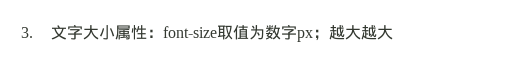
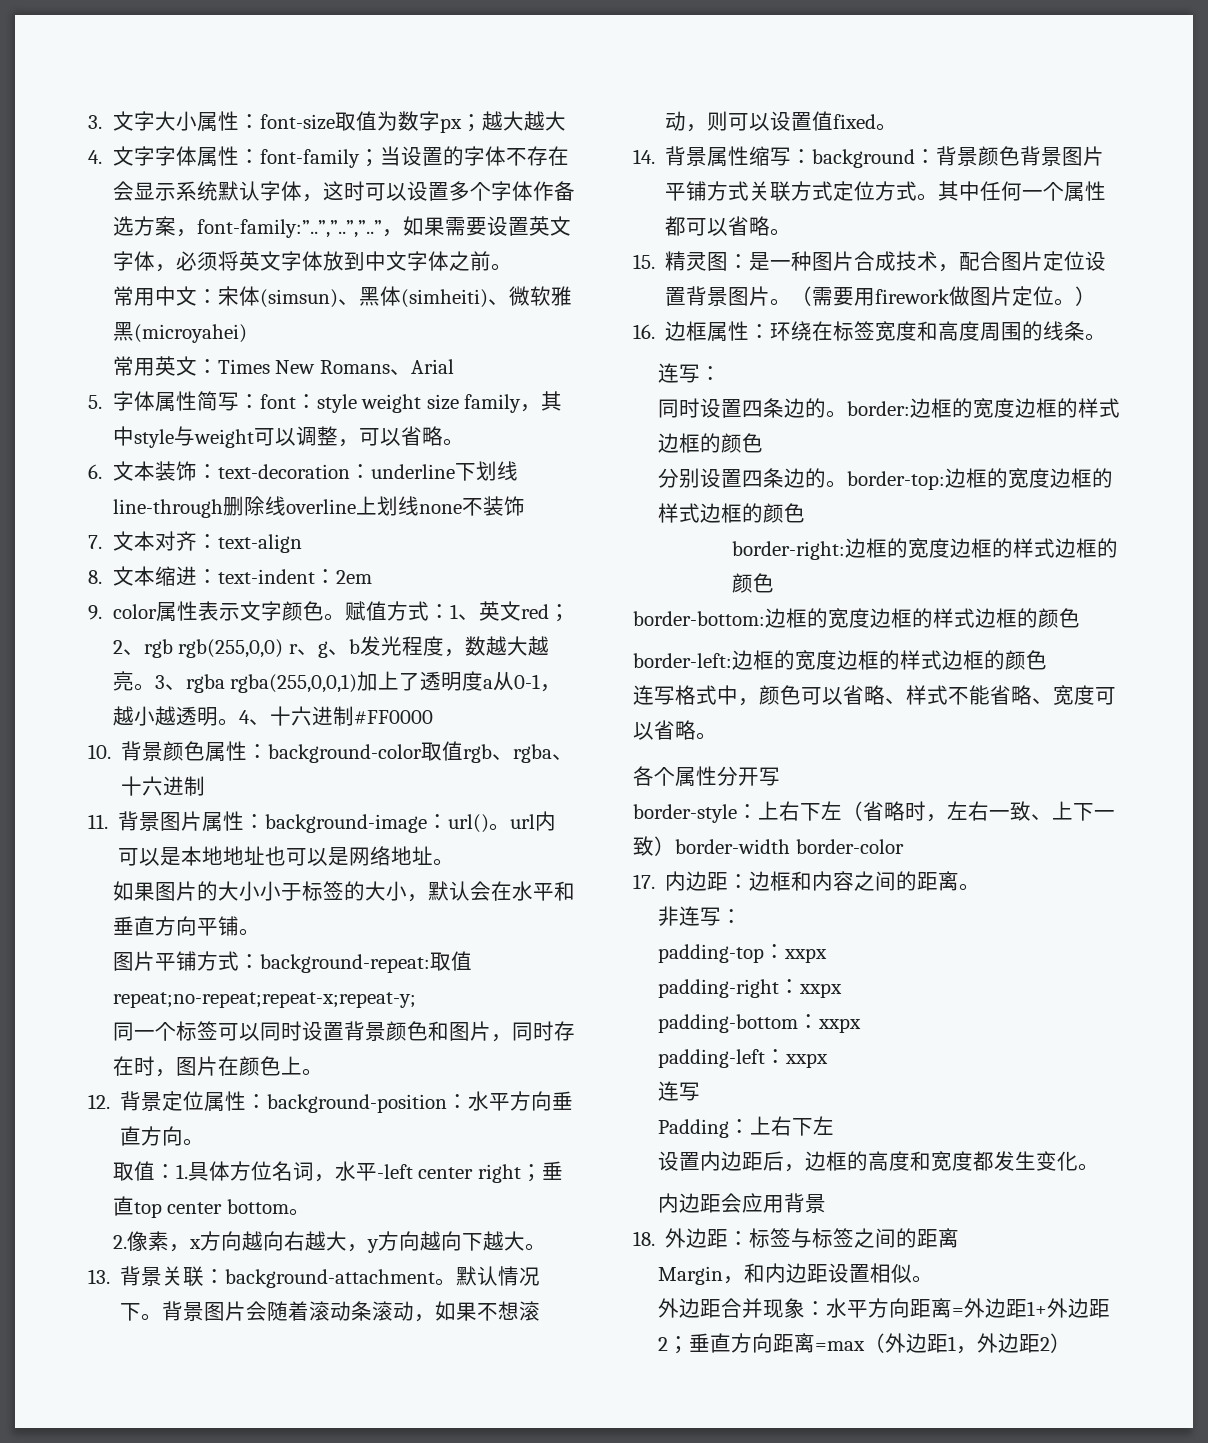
+ 4.文字字体属性：font-family；当设置的字体不存在会显示系统默认字体，这时可以设置多个字体作备选方案，font-family:”..”,”..”,”..”，如果需要设置英文字体，必须将英文字体放到中文字体之前。
+ 常用中文：宋体(simsun)、黑体(simheiti)、微软雅黑(microyahei)
+ 常用英文：Times New Romans、Arial
+ 5.字体属性简写：font：style weight size family，其中style与weight可以调整，可以省略。
+ 6.文本装饰：text-decoration：underline下划线line-through删除线overline上划线none不装饰
+ 7.文本对齐：text-align
+ 8.文本缩进：text-indent：2em
+ 9. color属性表示文字颜色。赋值方式：1、英文red；2、rgb rgb(255,0,0) r、g、b发光程度，数越大越亮。3、rgba rgba(255,0,0,1)加上了透明度a从0-1，越小越透明。4、十六进制#FF0000
+ 10.背景颜色属性：background-color取值rgb、rgba、十六进制
+ 11.背景图片属性：background-image：url()。url内可以是本地地址也可以是网络地址。
+ 如果图片的大小小于标签的大小，默认会在水平和垂直方向平铺。
+ 图片平铺方式：background-repeat:取值repeat;no-repeat;repeat-x;repeat-y;
+ 同一个标签可以同时设置背景颜色和图片，同时存在时，图片在颜色上。
+ 12.背景定位属性：background-position：水平方向垂直方向。
+ 取值：1.具体方位名词，水平-left center right；垂直top center bottom。
+ 2.像素，x方向越向右越大，y方向越向下越大。
+ 13.背景关联：background-attachment。默认情况下。背景图片会随着滚动条滚动，如果不想滚动，则可以设置值fixed。
+ 14.背景属性缩写：background：背景颜色背景图片平铺方式关联方式定位方式。其中任何一个属性都可以省略。
+ 15.精灵图：是一种图片合成技术，配合图片定位设置背景图片。（需要用firework做图片定位。）
+ 16.边框属性：环绕在标签宽度和高度周围的线条。
+ 连写：
+ 同时设置四条边的。border:边框的宽度边框的样式边框的颜色
+ 分别设置四条边的。border-top:边框的宽度边框的样式边框的颜色
+ border-right:边框的宽度边框的样式边框的颜色
+ border-bottom:边框的宽度边框的样式边框的颜色
+ border-left:边框的宽度边框的样式边框的颜色
+ 连写格式中，颜色可以省略、样式不能省略、宽度可以省略。
+ 各个属性分开写
+ border-style：上右下左（省略时，左右一致、上下一致）border-width border-color
+ 17.内边距：边框和内容之间的距离。
+ 非连写：
+ padding-top：xxpx
+ padding-right：xxpx
+ padding-bottom：xxpx
+ padding-left：xxpx
+ 连写
+ Padding：上右下左
+ 设置内边距后，边框的高度和宽度都发生变化。
+ 内边距会应用背景
+ 18.外边距：标签与标签之间的距离
+ Margin，和内边距设置相似。
+ 外边距合并现象：水平方向距离=外边距1+外边距2；垂直方向距离=max（外边距1，外边距2）

